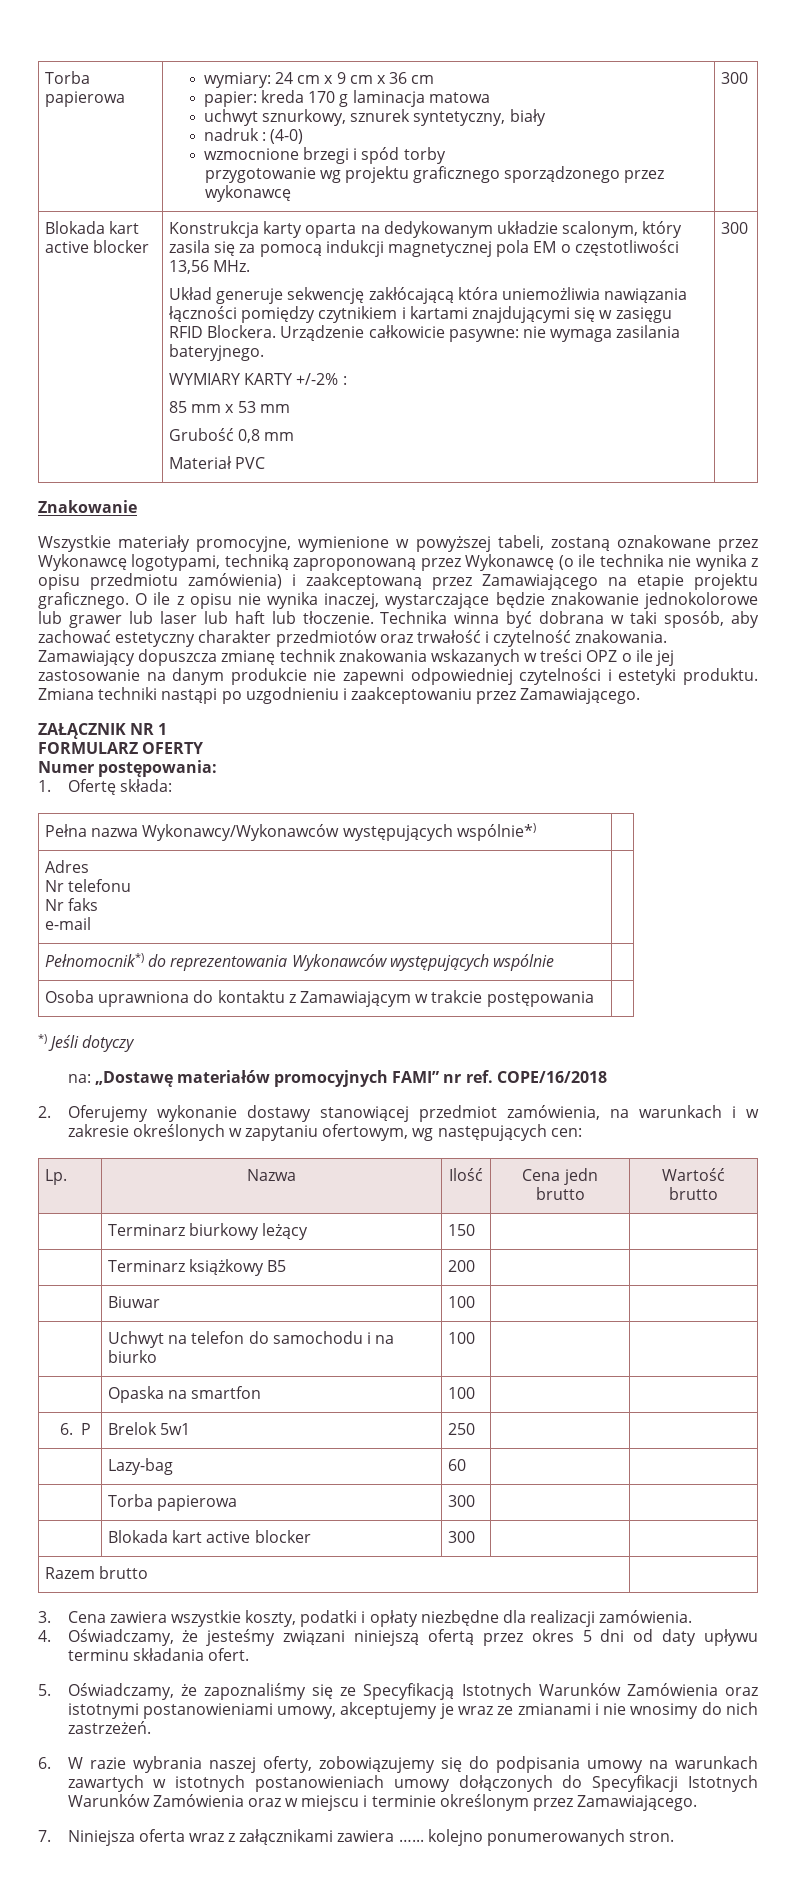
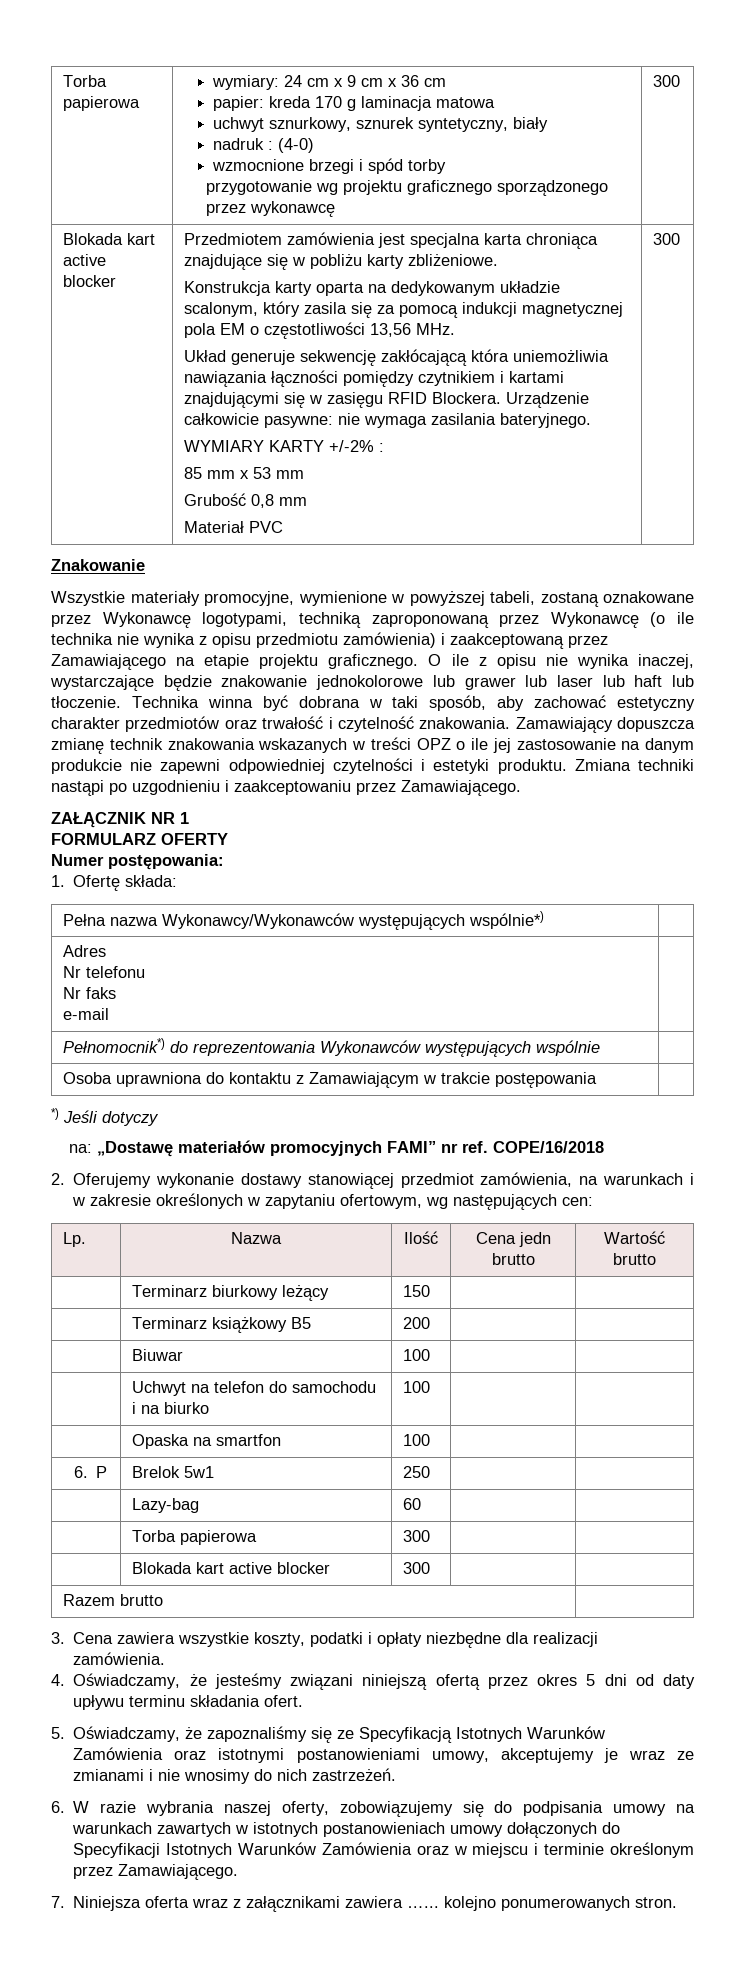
+ Przedmiotem zamówienia jest specjalna karta chroniąca znajdujące się w pobliżu karty zbliżeniowe.

